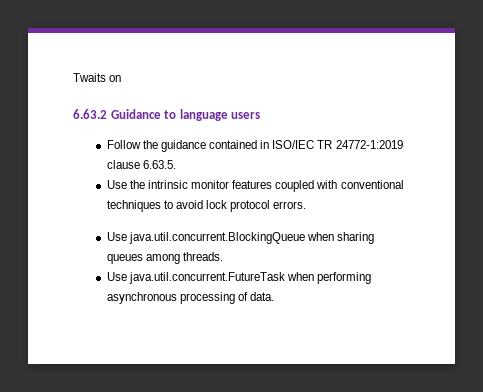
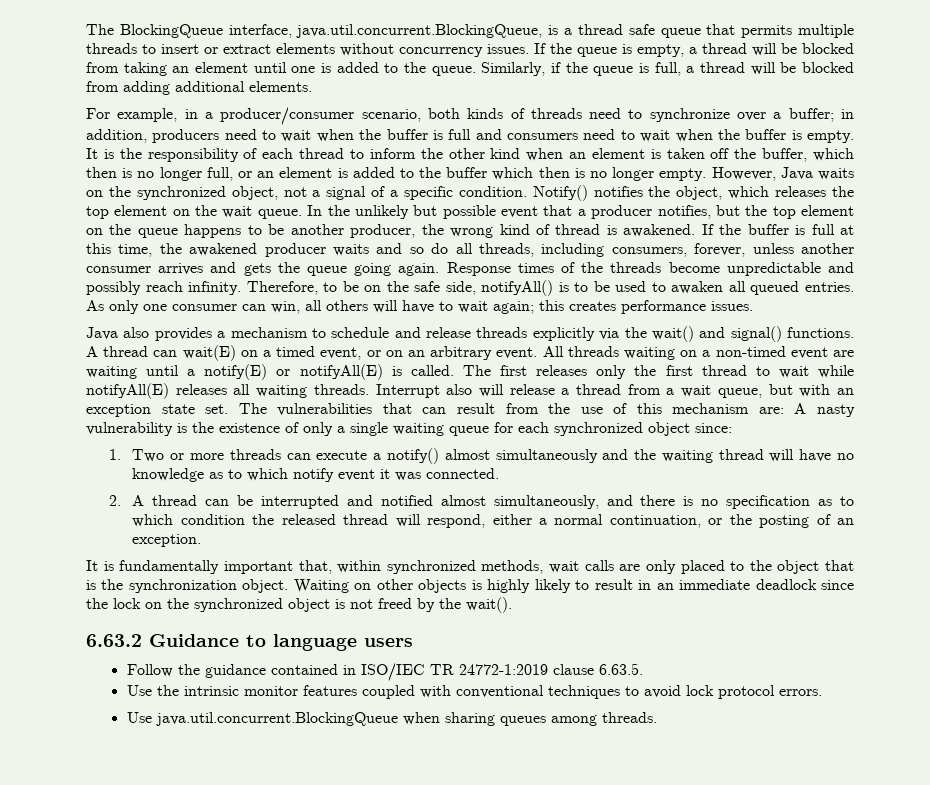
- Twaits on
+ The BlockingQueue interface, java.util.concurrent.BlockingQueue, is a thread safe queue that permits multiple threads to insert or extract elements without concurrency issues. If the queue is empty, a thread will be blocked from taking an element until one is added to the queue. Similarly, if the queue is full, a thread will be blocked from adding additional elements.
+ For example, in a producer/consumer scenario, both kinds of threads need to synchronize over a buffer; in addition, producers need to wait when the buffer is full and consumers need to wait when the buffer is empty. It is the responsibility of each thread to inform the other kind when an element is taken off the buffer, which then is no longer full, or an element is added to the buffer which then is no longer empty. However, Java waits on the synchronized object, not a signal of a specific condition. Notify() notifies the object, which releases the top element on the wait queue. In the unlikely but possible event that a producer notifies, but the top element on the queue happens to be another producer, the wrong kind of thread is awakened. If the buffer is full at this time, the awakened producer waits and so do all threads, including consumers, forever, unless another consumer arrives and gets the queue going again. Response times of the threads become unpredictable and possibly reach infinity. Therefore, to be on the safe side, notifyAll() is to be used to awaken all queued entries. As only one consumer can win, all others will have to wait again; this creates performance issues.
+ Java also provides a mechanism to schedule and release threads explicitly via the wait() and signal() functions. A thread can wait(E) on a timed event, or on an arbitrary event. All threads waiting on a non-timed event are waiting until a notify(E) or notifyAll(E) is called. The first releases only the first thread to wait while notifyAll(E) releases all waiting threads. Interrupt also will release a thread from a wait queue, but with an exception state set. The vulnerabilities that can result from the use of this mechanism are: A nasty vulnerability is the existence of only a single waiting queue for each synchronized object since:
+ 1. Two or more threads can execute a notify() almost simultaneously and the waiting thread will have no knowledge as to which notify event it was connected.
+ 2. A thread can be interrupted and notified almost simultaneously, and there is no specification as to which condition the released thread will respond, either a normal continuation, or the posting of an exception.
+ It is fundamentally important that, within synchronized methods, wait calls are only placed to the object that is the synchronization object. Waiting on other objects is highly likely to result in an immediate deadlock since the lock on the synchronized object is not freed by the wait().
- Use java.util.concurrent.FutureTask when performing asynchronous processing of data.

